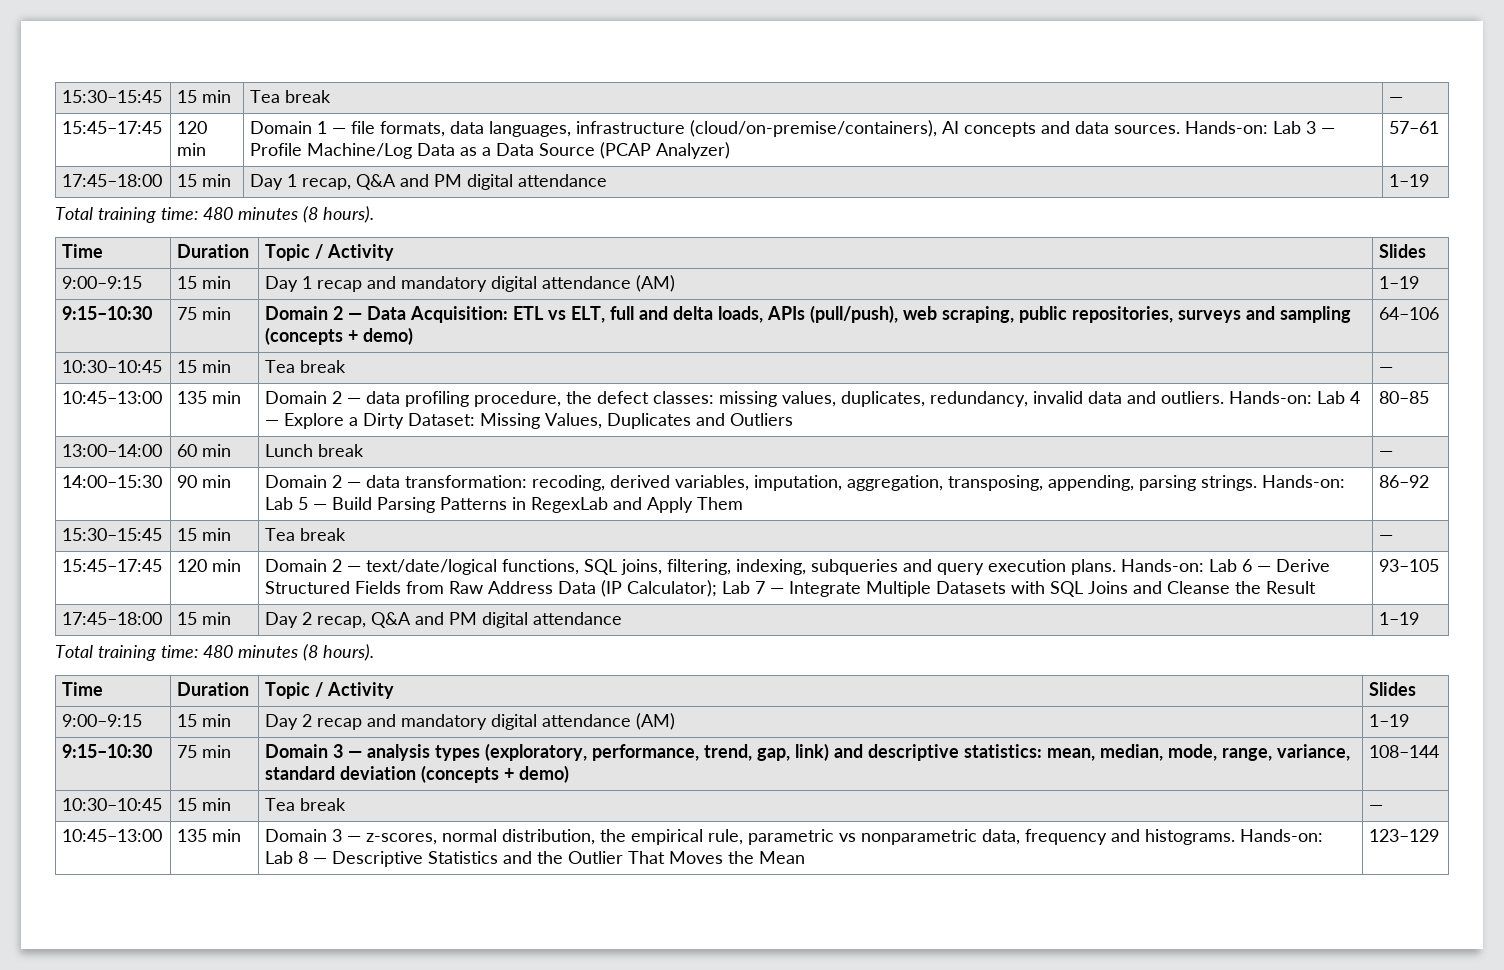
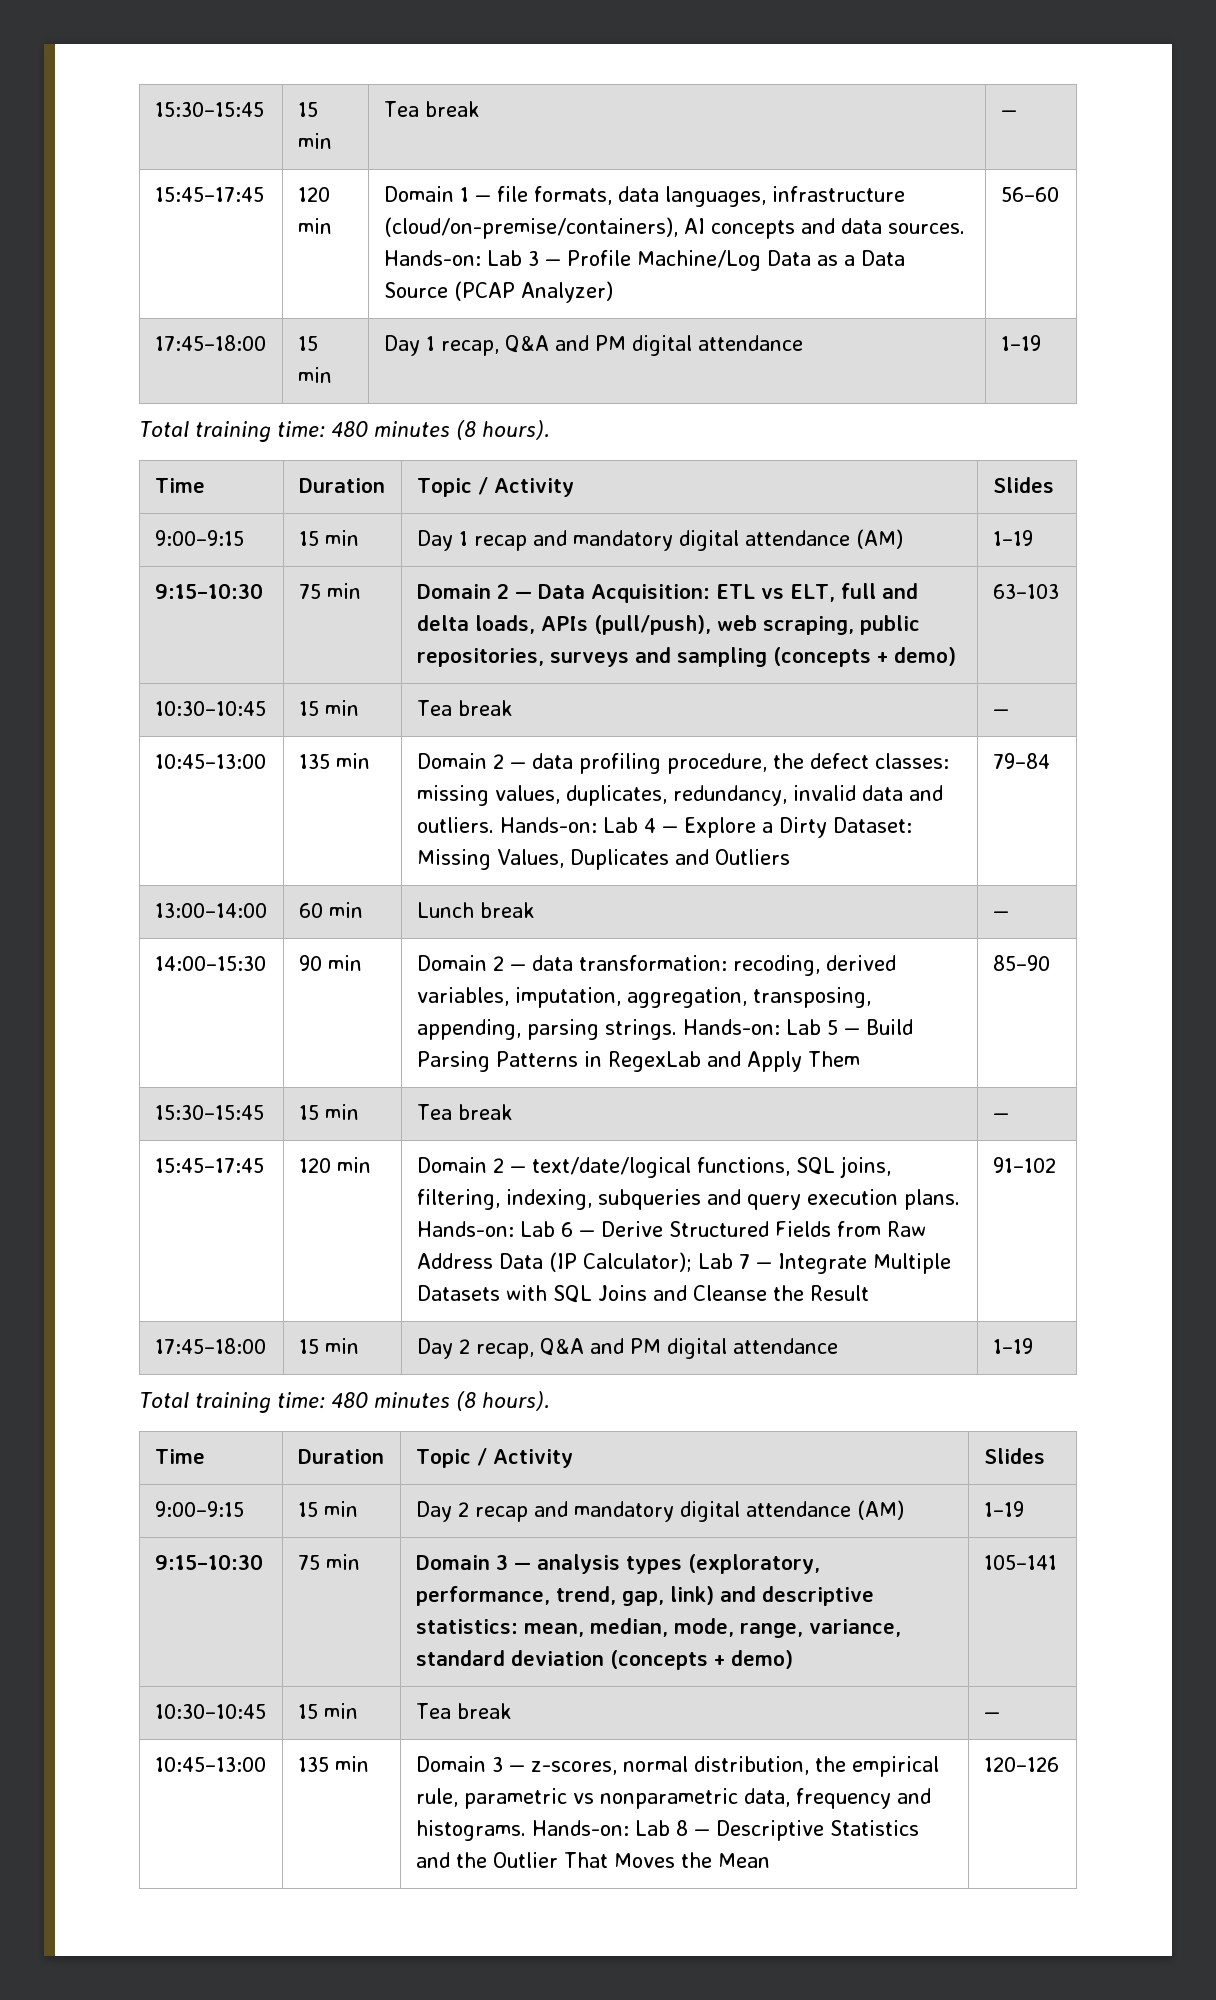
- 15:45–17:45 | 120 min | Domain 1 — file formats, data languages, infrastructure (cloud/on-premise/containers), AI concepts and data sources. Hands-on: Lab 3 — Profile Machine/Log Data as a Data Source (PCAP Analyzer) | 57–61
+ 15:45–17:45 | 120 min | Domain 1 — file formats, data languages, infrastructure (cloud/on-premise/containers), AI concepts and data sources. Hands-on: Lab 3 — Profile Machine/Log Data as a Data Source (PCAP Analyzer) | 56–60
- 9:15–10:30 | 75 min | Domain 2 — Data Acquisition: ETL vs ELT, full and delta loads, APIs (pull/push), web scraping, public repositories, surveys and sampling (concepts + demo) | 64–106
+ 9:15–10:30 | 75 min | Domain 2 — Data Acquisition: ETL vs ELT, full and delta loads, APIs (pull/push), web scraping, public repositories, surveys and sampling (concepts + demo) | 63–103
- 10:45–13:00 | 135 min | Domain 2 — data profiling procedure, the defect classes: missing values, duplicates, redundancy, invalid data and outliers. Hands-on: Lab 4 — Explore a Dirty Dataset: Missing Values, Duplicates and Outliers | 80–85
+ 10:45–13:00 | 135 min | Domain 2 — data profiling procedure, the defect classes: missing values, duplicates, redundancy, invalid data and outliers. Hands-on: Lab 4 — Explore a Dirty Dataset: Missing Values, Duplicates and Outliers | 79–84
- 14:00–15:30 | 90 min | Domain 2 — data transformation: recoding, derived variables, imputation, aggregation, transposing, appending, parsing strings. Hands-on: Lab 5 — Build Parsing Patterns in RegexLab and Apply Them | 86–92
+ 14:00–15:30 | 90 min | Domain 2 — data transformation: recoding, derived variables, imputation, aggregation, transposing, appending, parsing strings. Hands-on: Lab 5 — Build Parsing Patterns in RegexLab and Apply Them | 85–90
- 93–105
+ 91–102
- 9:15–10:30 | 75 min | Domain 3 — analysis types (exploratory, performance, trend, gap, link) and descriptive statistics: mean, median, mode, range, variance, standard deviation (concepts + demo) | 108–144
+ 9:15–10:30 | 75 min | Domain 3 — analysis types (exploratory, performance, trend, gap, link) and descriptive statistics: mean, median, mode, range, variance, standard deviation (concepts + demo) | 105–141
- 10:45–13:00 | 135 min | Domain 3 — z-scores, normal distribution, the empirical rule, parametric vs nonparametric data, frequency and histograms. Hands-on: Lab 8 — Descriptive Statistics and the Outlier That Moves the Mean | 123–129
+ 10:45–13:00 | 135 min | Domain 3 — z-scores, normal distribution, the empirical rule, parametric vs nonparametric data, frequency and histograms. Hands-on: Lab 8 — Descriptive Statistics and the Outlier That Moves the Mean | 120–126

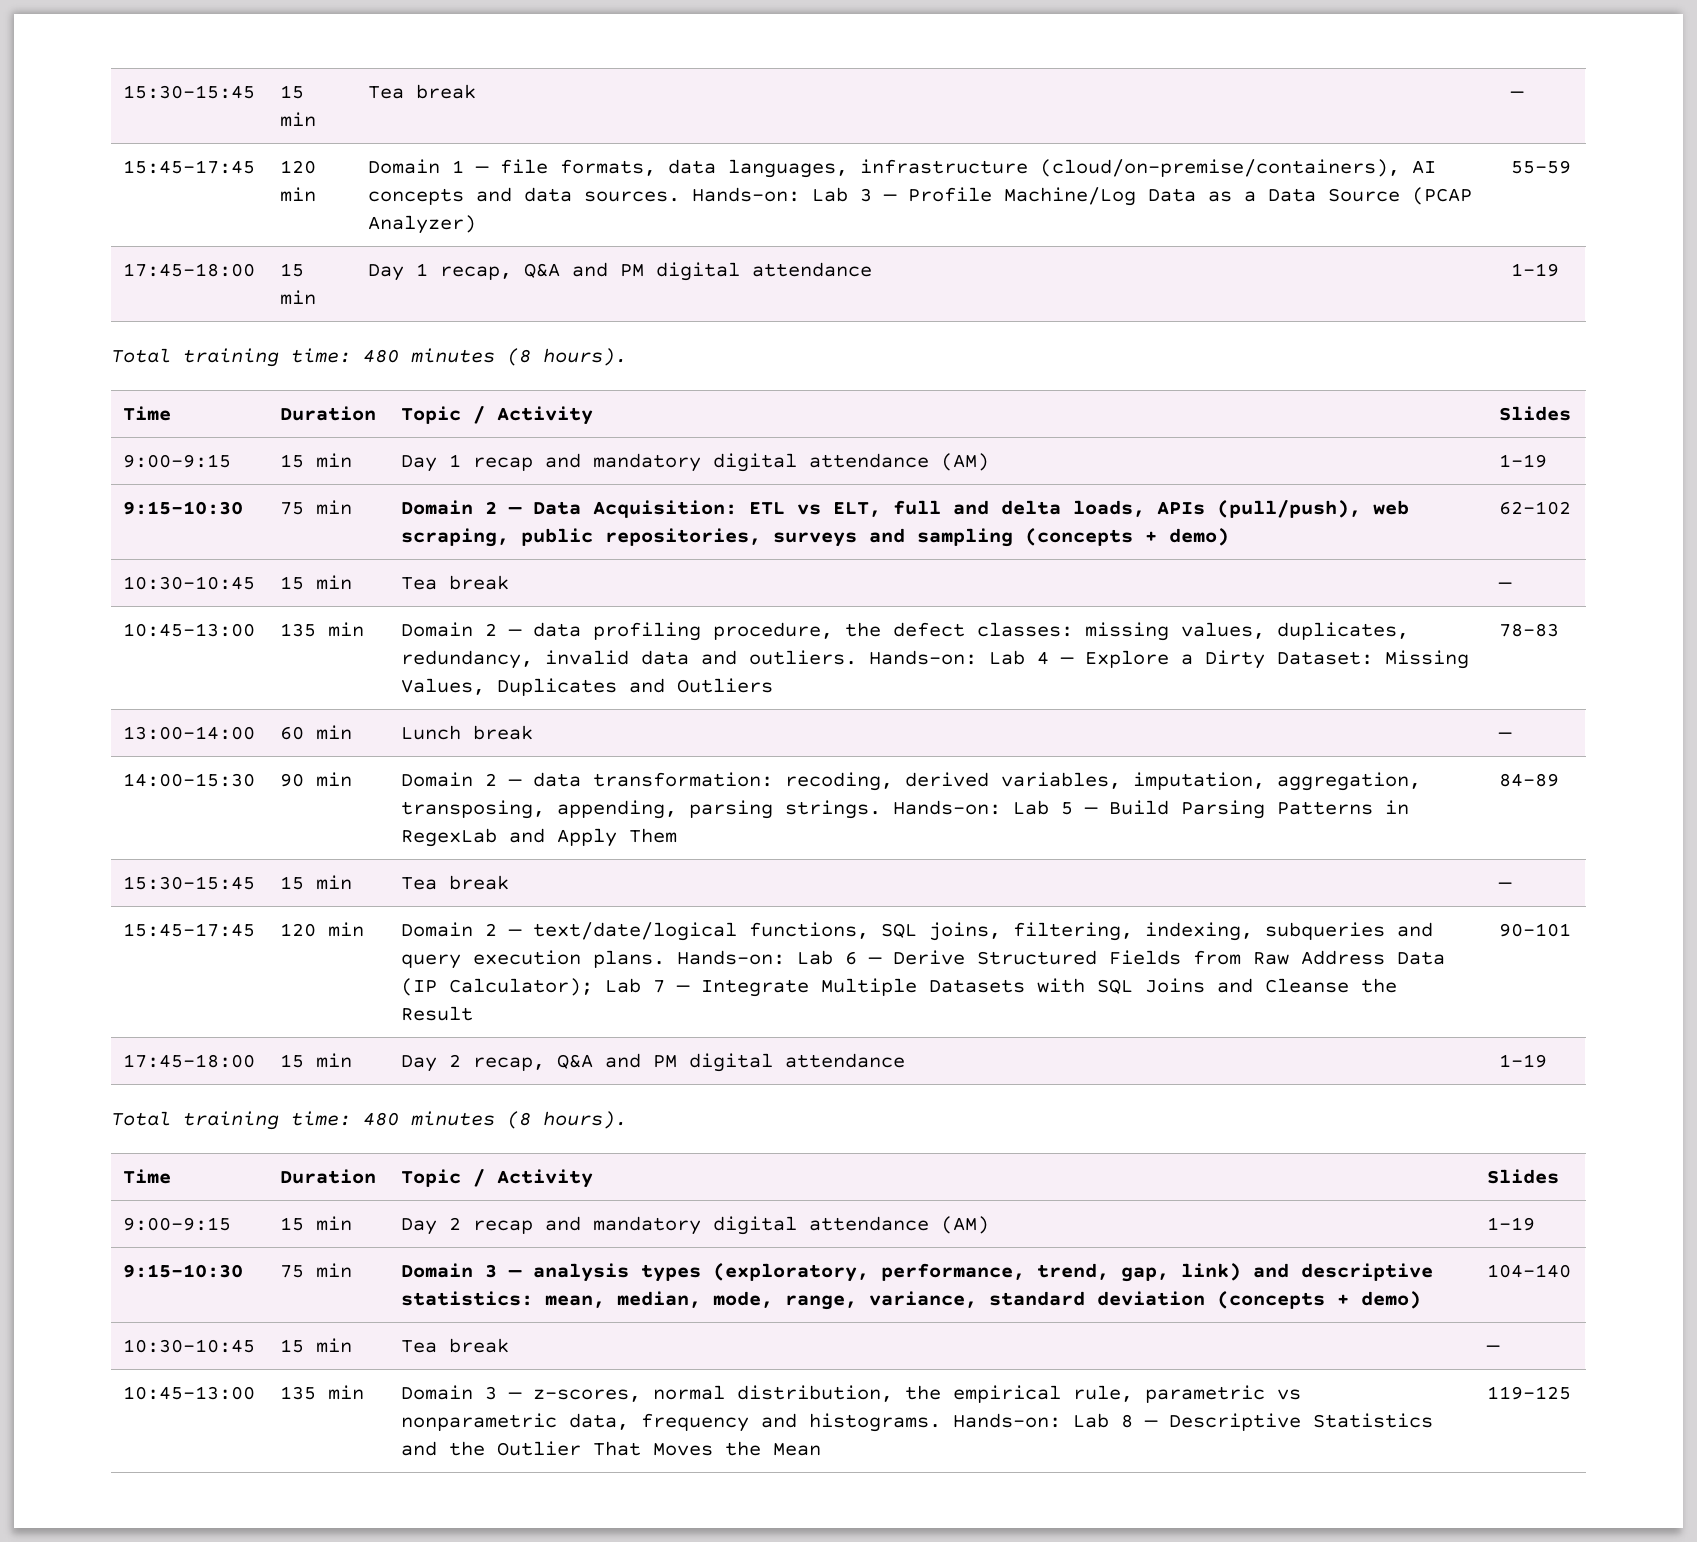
- 15:45–17:45 | 120 min | Domain 1 — file formats, data languages, infrastructure (cloud/on-premise/containers), AI concepts and data sources. Hands-on: Lab 3 — Profile Machine/Log Data as a Data Source (PCAP Analyzer) | 56–60
+ 15:45–17:45 | 120 min | Domain 1 — file formats, data languages, infrastructure (cloud/on-premise/containers), AI concepts and data sources. Hands-on: Lab 3 — Profile Machine/Log Data as a Data Source (PCAP Analyzer) | 55–59
- 9:15–10:30 | 75 min | Domain 2 — Data Acquisition: ETL vs ELT, full and delta loads, APIs (pull/push), web scraping, public repositories, surveys and sampling (concepts + demo) | 63–103
+ 9:15–10:30 | 75 min | Domain 2 — Data Acquisition: ETL vs ELT, full and delta loads, APIs (pull/push), web scraping, public repositories, surveys and sampling (concepts + demo) | 62–102
- 10:45–13:00 | 135 min | Domain 2 — data profiling procedure, the defect classes: missing values, duplicates, redundancy, invalid data and outliers. Hands-on: Lab 4 — Explore a Dirty Dataset: Missing Values, Duplicates and Outliers | 79–84
+ 10:45–13:00 | 135 min | Domain 2 — data profiling procedure, the defect classes: missing values, duplicates, redundancy, invalid data and outliers. Hands-on: Lab 4 — Explore a Dirty Dataset: Missing Values, Duplicates and Outliers | 78–83
- 14:00–15:30 | 90 min | Domain 2 — data transformation: recoding, derived variables, imputation, aggregation, transposing, appending, parsing strings. Hands-on: Lab 5 — Build Parsing Patterns in RegexLab and Apply Them | 85–90
+ 14:00–15:30 | 90 min | Domain 2 — data transformation: recoding, derived variables, imputation, aggregation, transposing, appending, parsing strings. Hands-on: Lab 5 — Build Parsing Patterns in RegexLab and Apply Them | 84–89
- 91–102
+ 90–101
- 9:15–10:30 | 75 min | Domain 3 — analysis types (exploratory, performance, trend, gap, link) and descriptive statistics: mean, median, mode, range, variance, standard deviation (concepts + demo) | 105–141
+ 9:15–10:30 | 75 min | Domain 3 — analysis types (exploratory, performance, trend, gap, link) and descriptive statistics: mean, median, mode, range, variance, standard deviation (concepts + demo) | 104–140
- 10:45–13:00 | 135 min | Domain 3 — z-scores, normal distribution, the empirical rule, parametric vs nonparametric data, frequency and histograms. Hands-on: Lab 8 — Descriptive Statistics and the Outlier That Moves the Mean | 120–126
+ 10:45–13:00 | 135 min | Domain 3 — z-scores, normal distribution, the empirical rule, parametric vs nonparametric data, frequency and histograms. Hands-on: Lab 8 — Descriptive Statistics and the Outlier That Moves the Mean | 119–125

